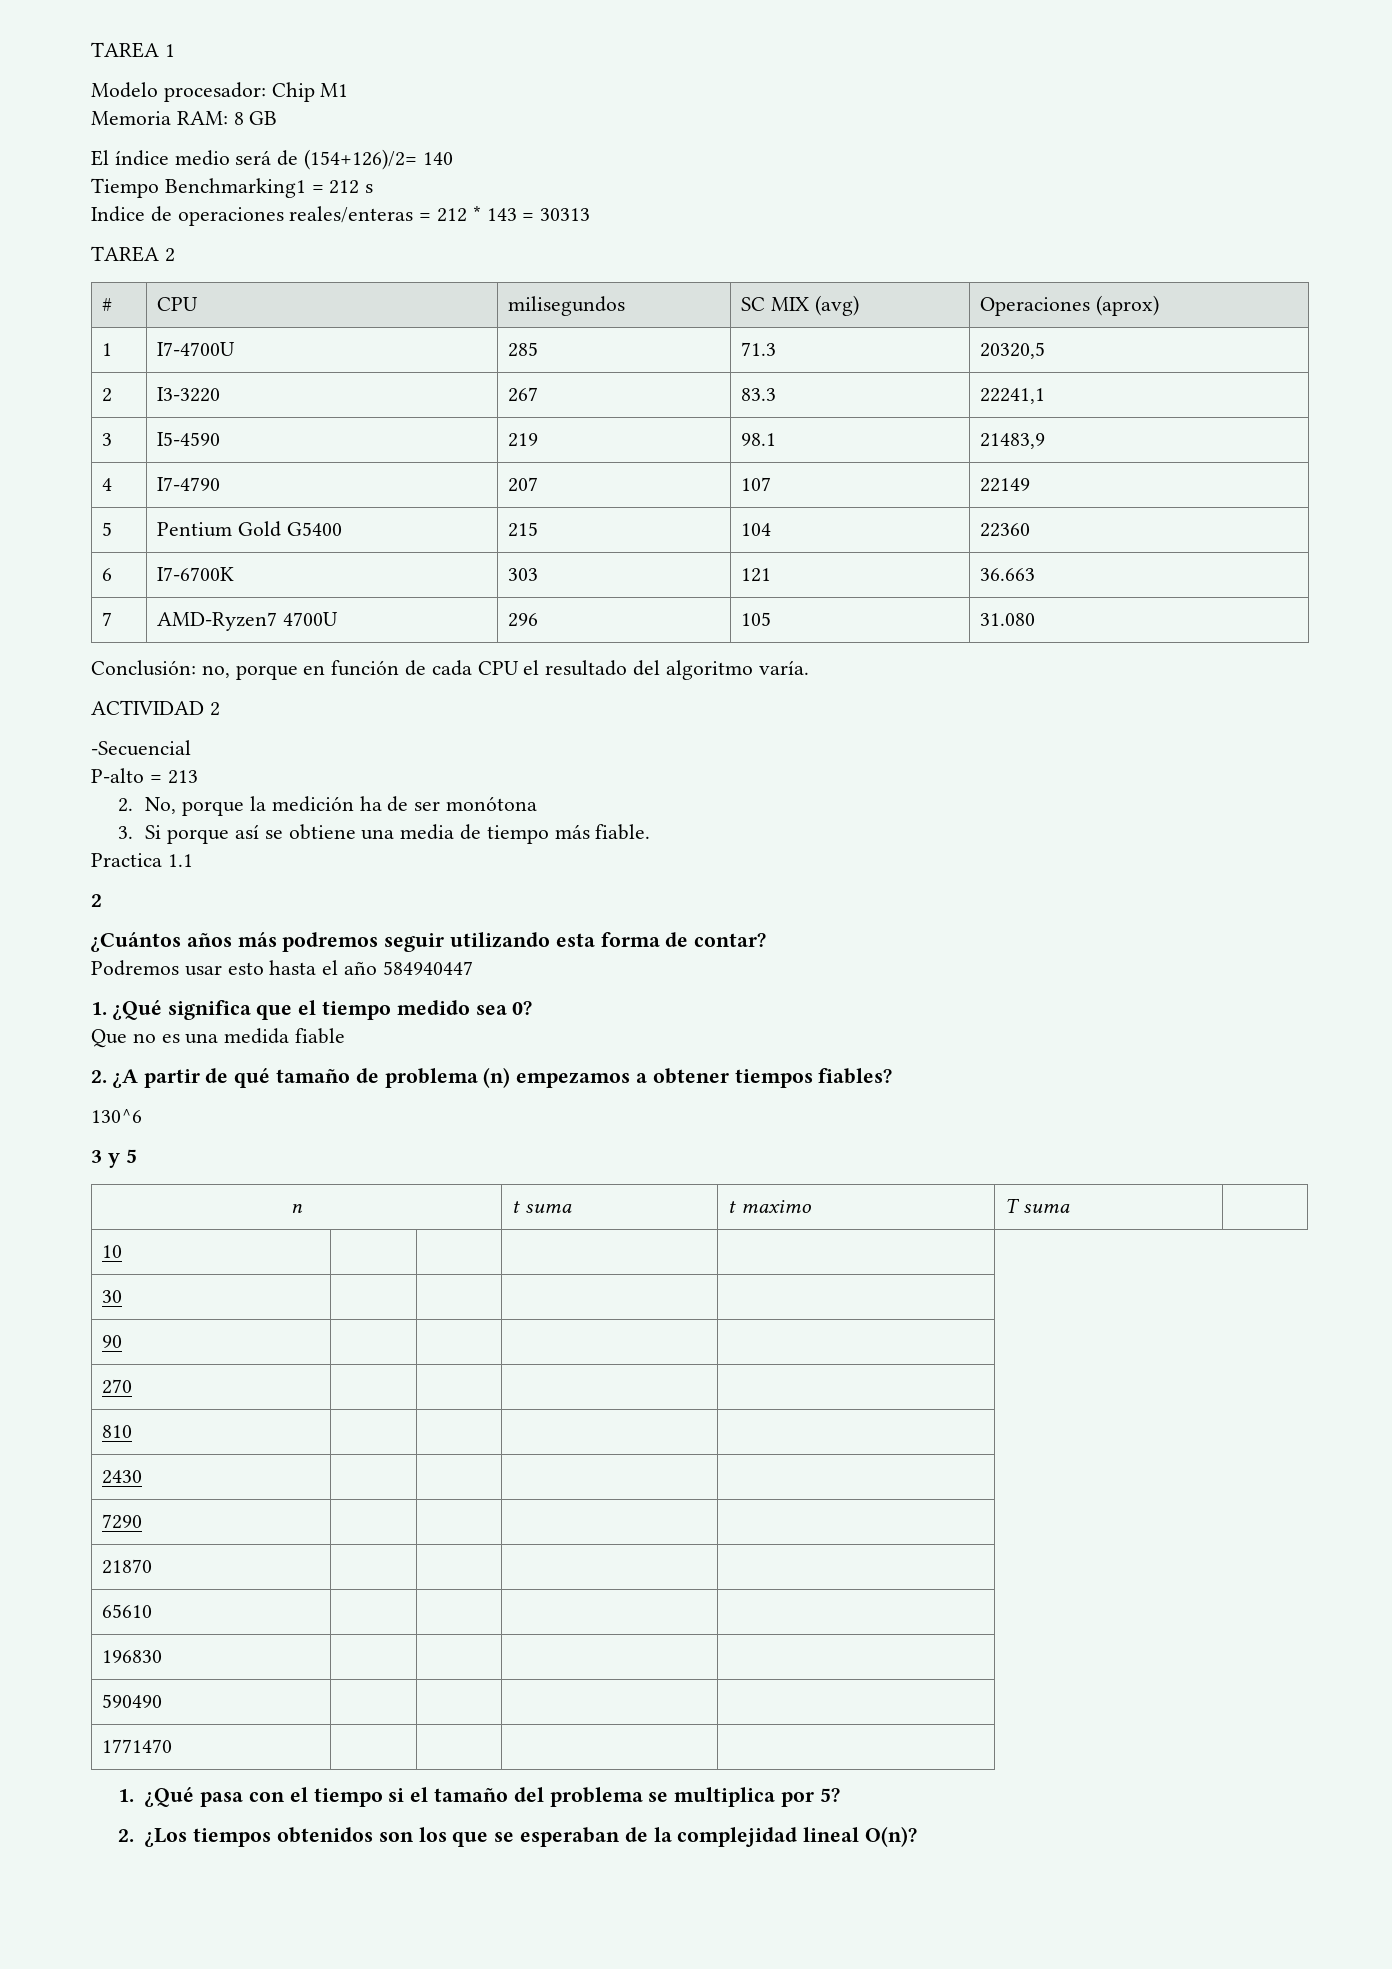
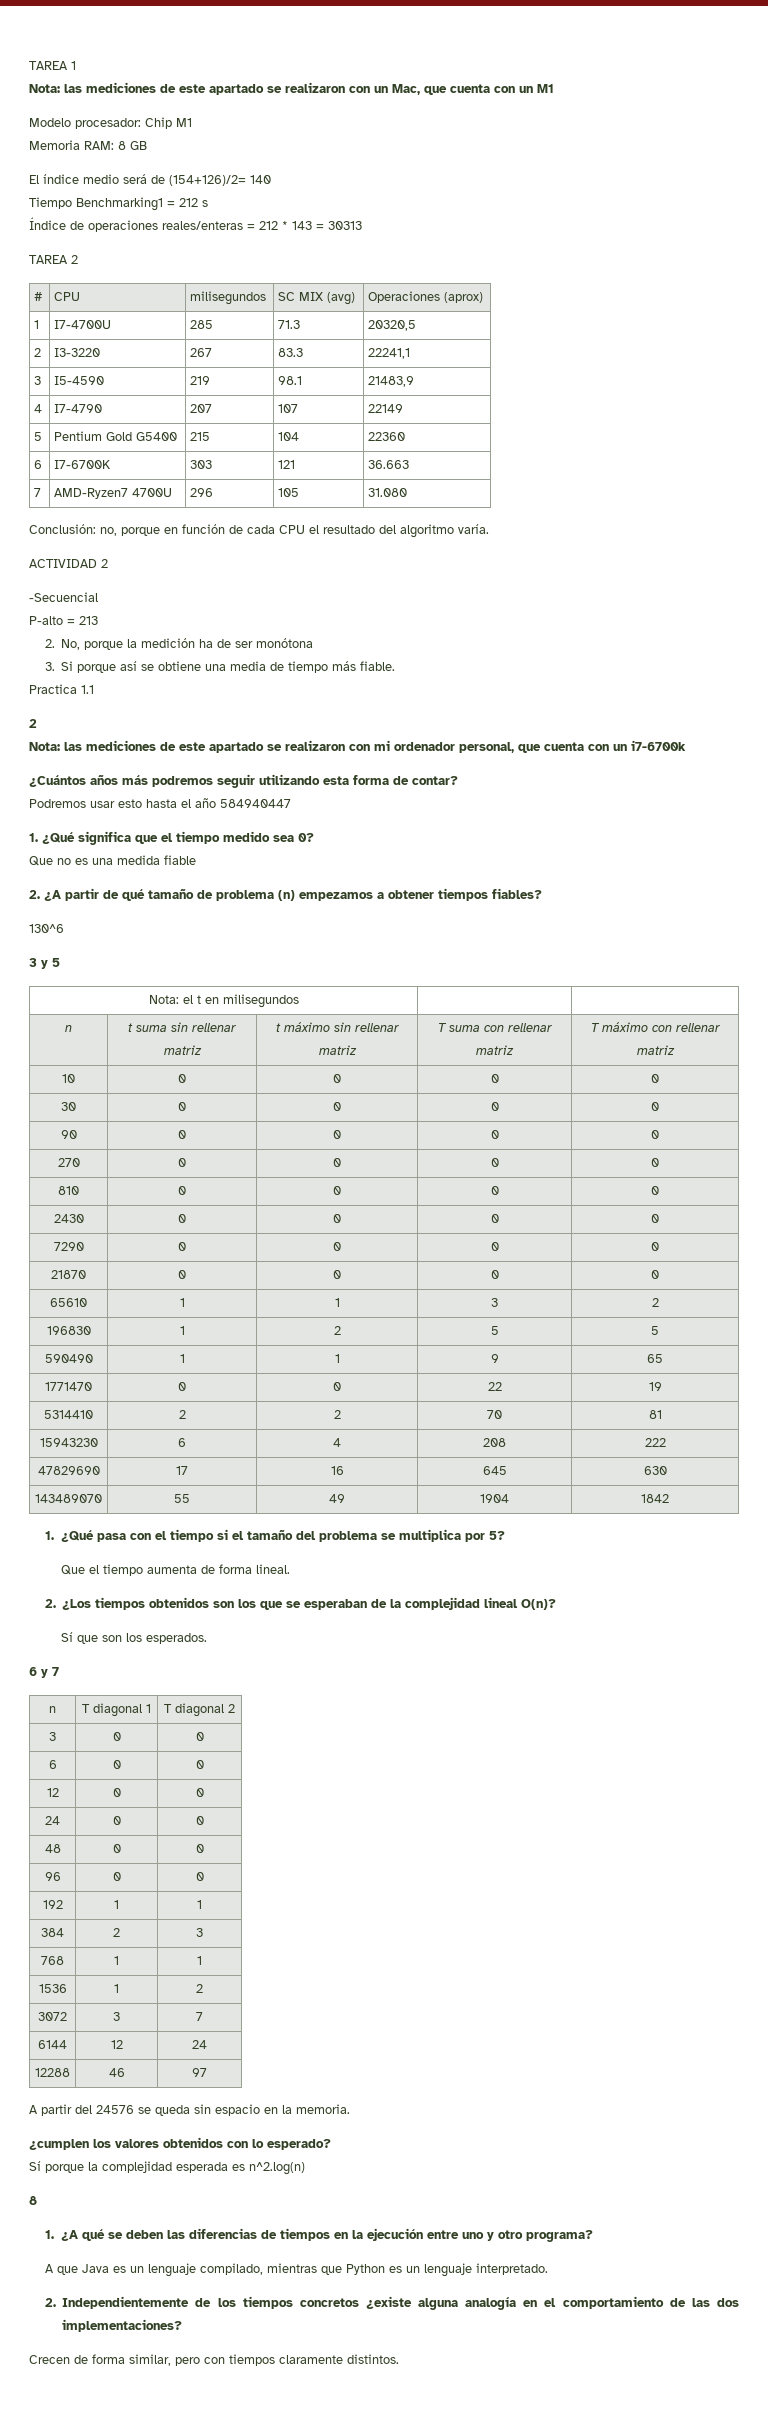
+ Nota: las mediciones de este apartado se realizaron con un Mac, que cuenta con un M1
- Indice de operaciones reales/enteras = 212 * 143 = 30313
+ Índice de operaciones reales/enteras = 212 * 143 = 30313
+ Nota: las mediciones de este apartado se realizaron con mi ordenador personal, que cuenta con un i7-6700k
- n | t suma | t maximo | T suma |
- 10 | | | |
- 30 | | | |
- 90 | | | |
- 270 | | | |
- 810 | | | |
- 2430 | | | |
- 7290 | | | |
- 21870 | | | |
- 65610 | | | |
- 196830 | | | |
- 590490 | | | |
- 1771470 | | | |
+ Nota: el t en milisegundos | |
+ n | t suma sin rellenar matriz | t máximo sin rellenar matriz | T suma con rellenar matriz | T máximo con rellenar matriz
+ 10 | 0 | 0 | 0 | 0
+ 30 | 0 | 0 | 0 | 0
+ 90 | 0 | 0 | 0 | 0
+ 270 | 0 | 0 | 0 | 0
+ 810 | 0 | 0 | 0 | 0
+ 2430 | 0 | 0 | 0 | 0
+ 7290 | 0 | 0 | 0 | 0
+ 21870 | 0 | 0 | 0 | 0
+ 65610 | 1 | 1 | 3 | 2
+ 196830 | 1 | 2 | 5 | 5
+ 590490 | 1 | 1 | 9 | 65
+ 1771470 | 0 | 0 | 22 | 19
+ 5314410 | 2 | 2 | 70 | 81
+ 15943230 | 6 | 4 | 208 | 222
+ 47829690 | 17 | 16 | 645 | 630
+ 143489070 | 55 | 49 | 1904 | 1842
+ Que el tiempo aumenta de forma lineal.
+ Sí que son los esperados.
+ 6 y 7
+ n | T diagonal 1 | T diagonal 2
+ 3 | 0 | 0
+ 6 | 0 | 0
+ 12 | 0 | 0
+ 24 | 0 | 0
+ 48 | 0 | 0
+ 96 | 0 | 0
+ 192 | 1 | 1
+ 384 | 2 | 3
+ 768 | 1 | 1
+ 1536 | 1 | 2
+ 3072 | 3 | 7
+ 6144 | 12 | 24
+ 12288 | 46 | 97
+ A partir del 24576 se queda sin espacio en la memoria.
+ ¿cumplen los valores obtenidos con lo esperado?
+ Sí porque la complejidad esperada es n^2.log(n)
+ 8
+ 1. ¿A qué se deben las diferencias de tiempos en la ejecución entre uno y otro programa?
+ A que Java es un lenguaje compilado, mientras que Python es un lenguaje interpretado.
+ 2. Independientemente de los tiempos concretos ¿existe alguna analogía en el comportamiento de las dos implementaciones?
+ Crecen de forma similar, pero con tiempos claramente distintos.

